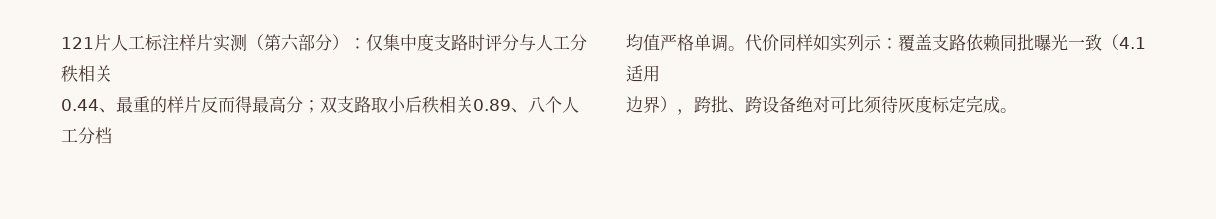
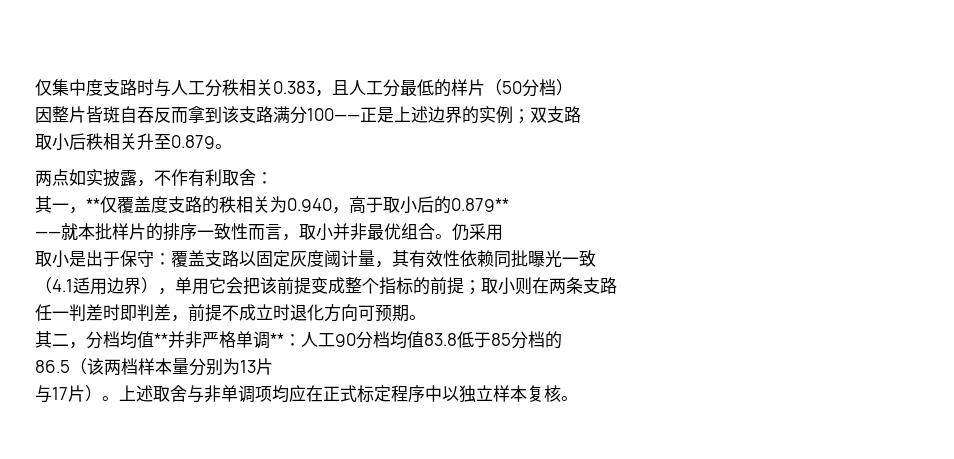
- 121片人工标注样片实测（第六部分）：仅集中度支路时评分与人工分秩相关
- 0.44、最重的样片反而得最高分；双支路取小后秩相关0.89、八个人工分档
- 均值严格单调。代价同样如实列示：覆盖支路依赖同批曝光一致（4.1适用
- 边界），跨批、跨设备绝对可比须待灰度标定完成。
+ 仅集中度支路时与人工分秩相关0.383，且人工分最低的样片（50分档）
+ 因整片皆斑自吞反而拿到该支路满分100——正是上述边界的实例；双支路
+ 取小后秩相关升至0.879。
+ 两点如实披露，不作有利取舍：
+ 其一，**仅覆盖度支路的秩相关为0.940，高于取小后的0.879**
+ ——就本批样片的排序一致性而言，取小并非最优组合。仍采用
+ 取小是出于保守：覆盖支路以固定灰度阈计量，其有效性依赖同批曝光一致
+ （4.1适用边界），单用它会把该前提变成整个指标的前提；取小则在两条支路
+ 任一判差时即判差，前提不成立时退化方向可预期。
+ 其二，分档均值**并非严格单调**：人工90分档均值83.8低于85分档的
+ 86.5（该两档样本量分别为13片
+ 与17片）。上述取舍与非单调项均应在正式标定程序中以独立样本复核。

